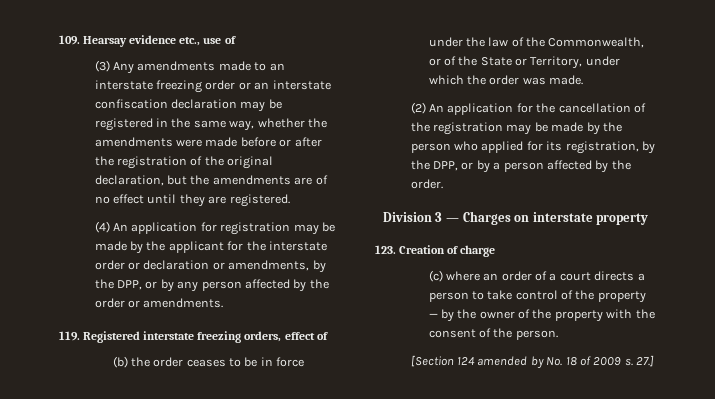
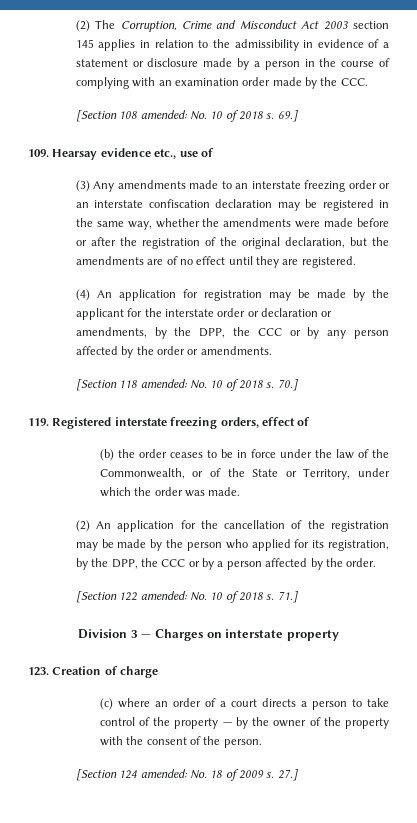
+ (2) The Corruption, Crime and Misconduct Act 2003 section 145 applies in relation to the admissibility in evidence of a statement or disclosure made by a person in the course of complying with an examination order made by the CCC.
+ [Section 108 amended: No. 10 of 2018 s. 69.]
- (4) An application for registration may be made by the applicant for the interstate order or declaration or amendments, by the DPP, or by any person affected by the order or amendments.
+ (4) An application for registration may be made by the applicant for the interstate order or declaration or amendments, by the DPP, the CCC or by any person affected by the order or amendments.
+ [Section 118 amended: No. 10 of 2018 s. 70.]
- (2) An application for the cancellation of the registration may be made by the person who applied for its registration, by the DPP, or by a person affected by the order.
+ (2) An application for the cancellation of the registration may be made by the person who applied for its registration, by the DPP, the CCC or by a person affected by the order.
+ [Section 122 amended: No. 10 of 2018 s. 71.]
- [Section 124 amended by No. 18 of 2009 s.
+ [Section 124 amended: No. 18 of 2009 s.

